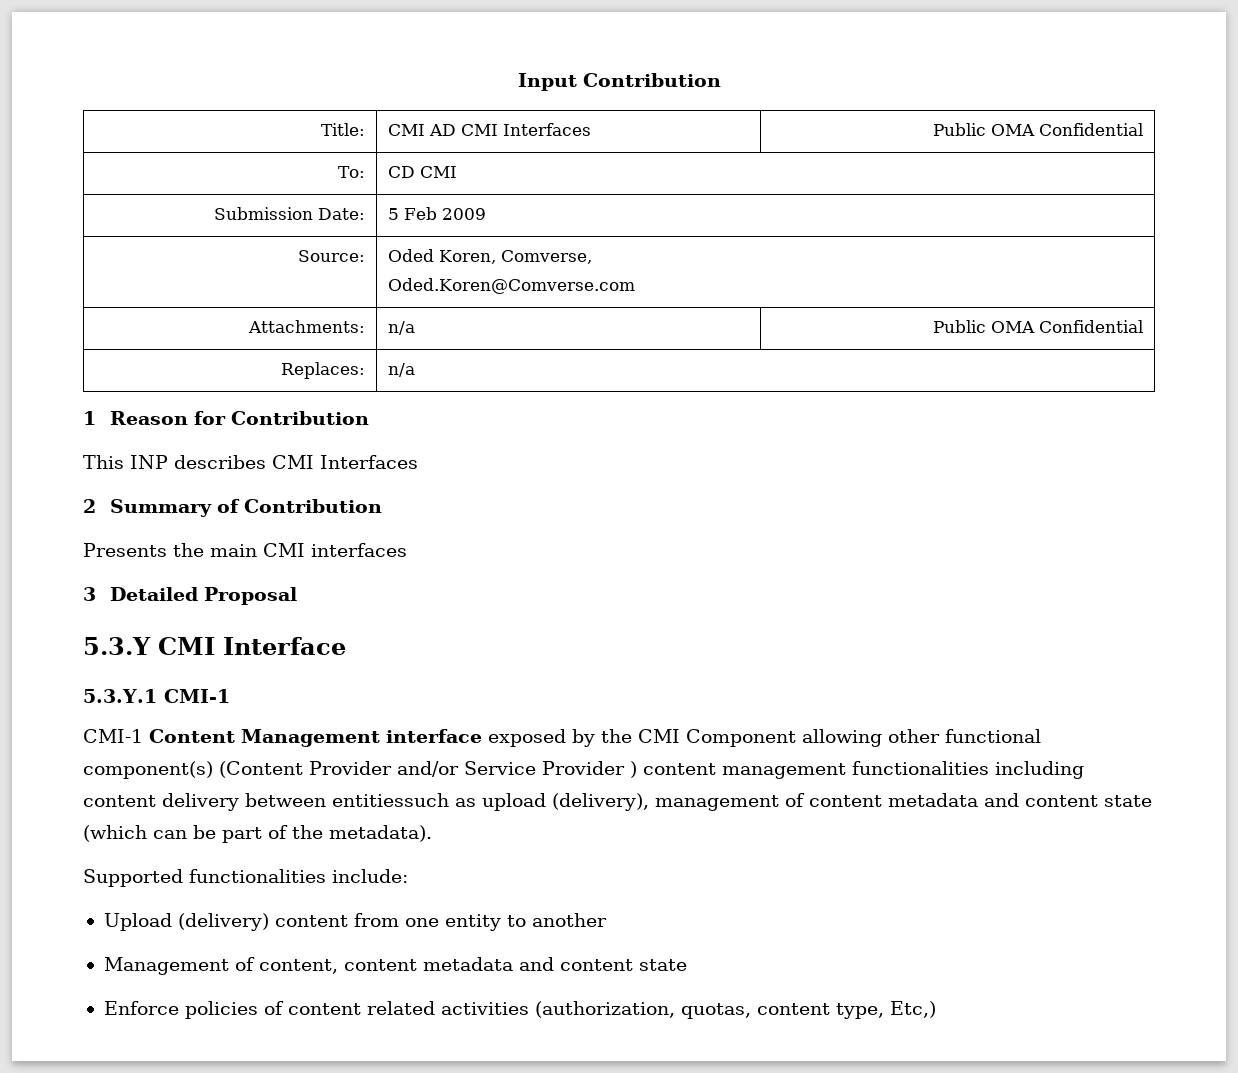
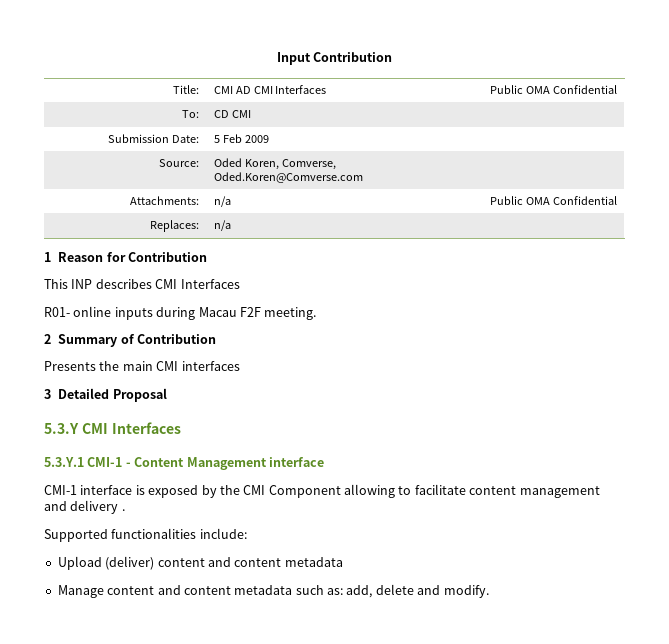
+ R01- online inputs during Macau F2F meeting.
- 5.3.Y CMI Interface
+ 5.3.Y CMI Interfaces
- 5.3.Y.1 CMI-1
- CMI-1 Content Management interface exposed by the CMI Component allowing other functional component(s) (Content Provider and/or Service Provider ) content management functionalities including content delivery between entitiessuch as upload (delivery), management of content metadata and content state (which can be part of the metadata).
+ 5.3.Y.1 CMI-1 - Content Management interface
+ CMI-1 interface is exposed by the CMI Component allowing to facilitate content management and delivery .
  Supported functionalities include:
- Upload (delivery) content from one entity to another
- Management of content, content metadata and content state
- Enforce policies of content related activities (authorization, quotas, content type, Etc,)
+ Upload (deliver) content and content metadata
+ Manage content and content metadata such as: add, delete and modify.

